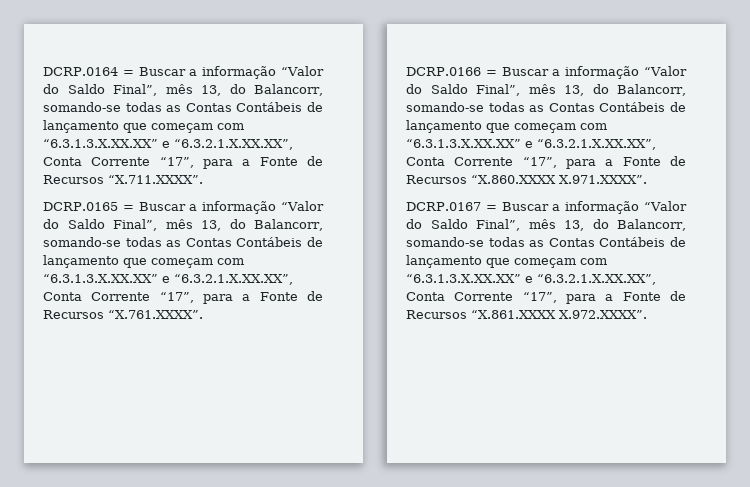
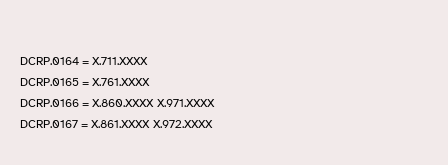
- DCRP.0164 = Buscar a informação “Valor do Saldo Final”, mês 13, do Balancorr, somando-se todas as Contas Contábeis de lançamento que começam com “6.3.1.3.X.XX.XX” e “6.3.2.1.X.XX.XX”, Conta Corrente “17”, para a Fonte de Recursos “X.711.XXXX”.
- DCRP.0165 = Buscar a informação “Valor do Saldo Final”, mês 13, do Balancorr, somando-se todas as Contas Contábeis de lançamento que começam com “6.3.1.3.X.XX.XX” e “6.3.2.1.X.XX.XX”, Conta Corrente “17”, para a Fonte de Recursos “X.761.XXXX”.
- DCRP.0166 = Buscar a informação “Valor do Saldo Final”, mês 13, do Balancorr, somando-se todas as Contas Contábeis de lançamento que começam com “6.3.1.3.X.XX.XX” e “6.3.2.1.X.XX.XX”, Conta Corrente “17”, para a Fonte de Recursos “X.860.XXXX X.971.XXXX”.
- DCRP.0167 = Buscar a informação “Valor do Saldo Final”, mês 13, do Balancorr, somando-se todas as Contas Contábeis de lançamento que começam com “6.3.1.3.X.XX.XX” e “6.3.2.1.X.XX.XX”, Conta Corrente “17”, para a Fonte de Recursos “X.861.XXXX X.972.XXXX”.
+ DCRP.0164 = X.711.XXXX
+ DCRP.0165 = X.761.XXXX
+ DCRP.0166 = X.860.XXXX X.971.XXXX
+ DCRP.0167 = X.861.XXXX X.972.XXXX

